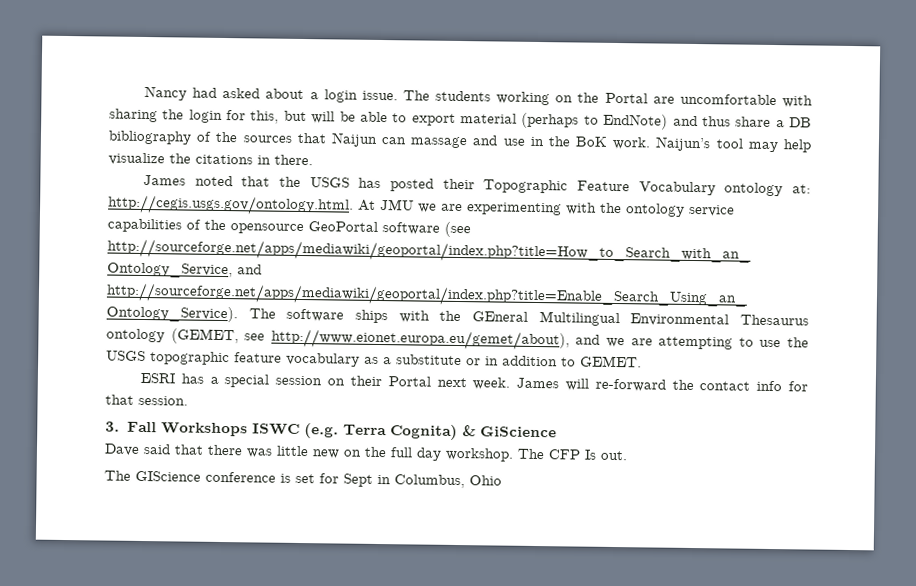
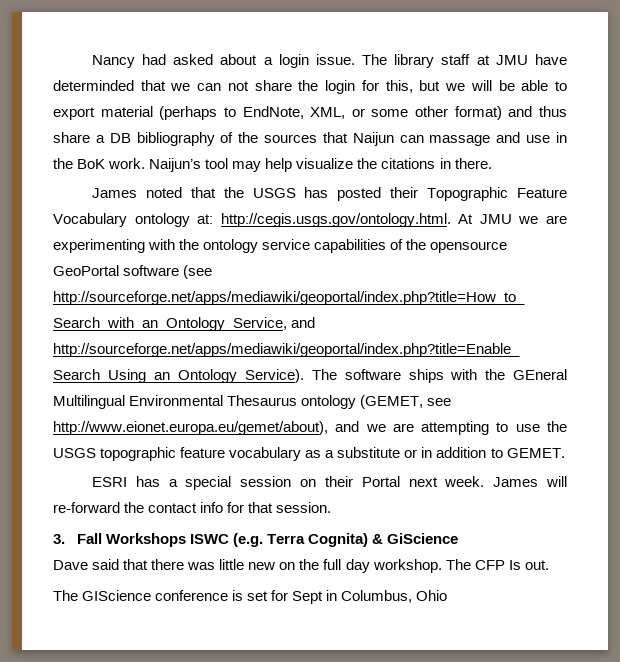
- The students working on the Portal are uncomfortable with sharing the login for this, but will be able to export material (perhaps to EndNote) and thus share a DB bibliography of the sources that Naijun can massage and use in the BoK work.
+ The library staff at JMU have determinded that we can not share the login for this, but we will be able to export material (perhaps to EndNote, XML, or some other format) and thus share a DB bibliography of the sources that Naijun can massage and use in the BoK work.

